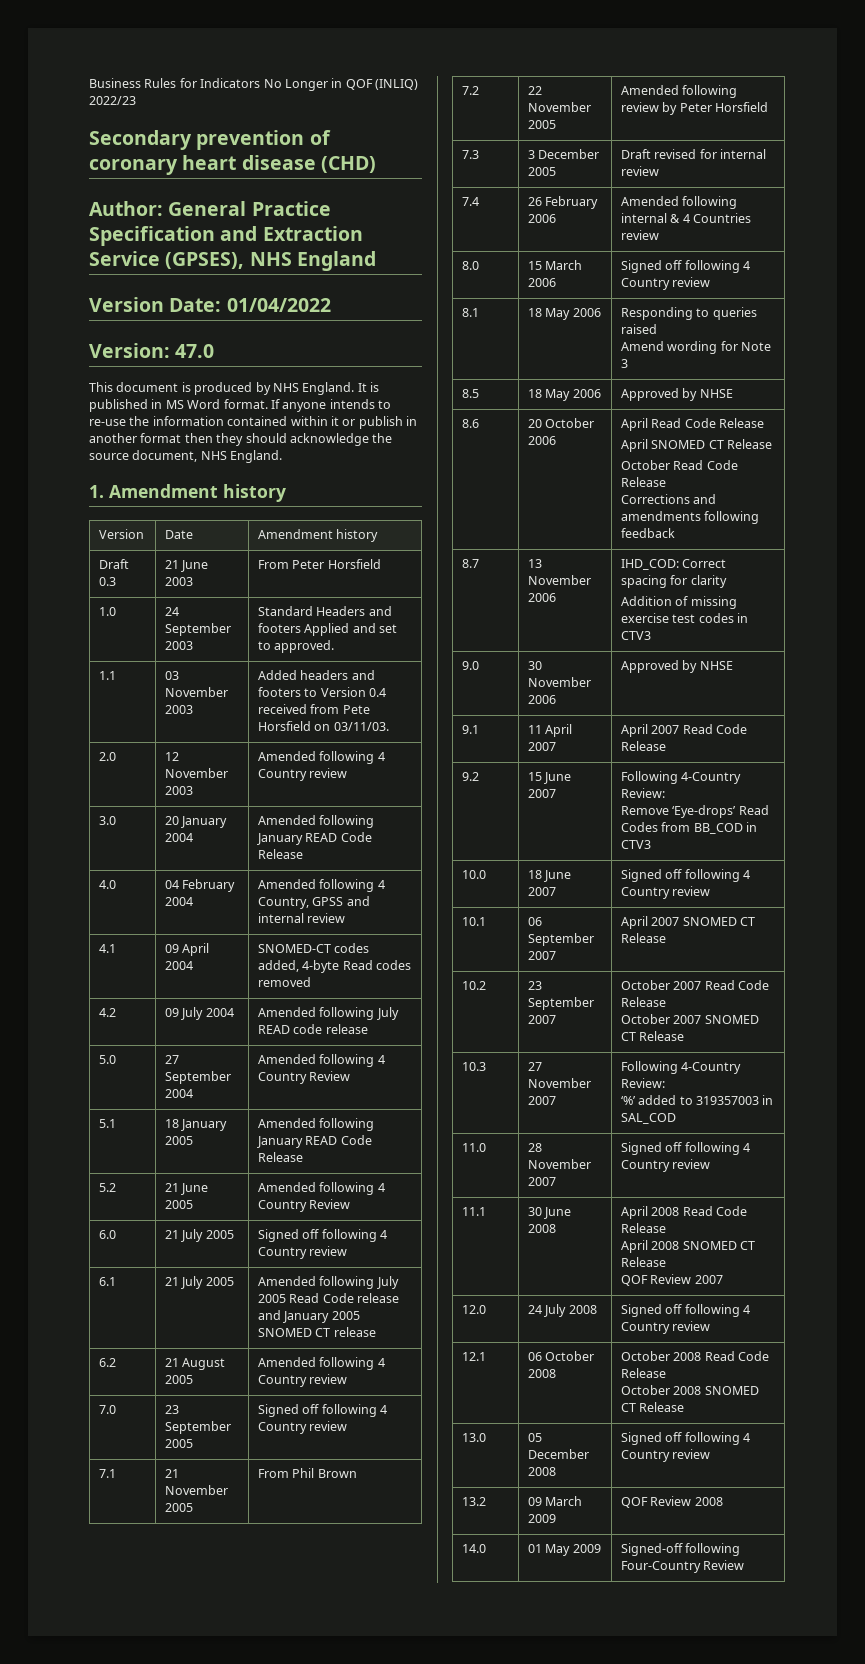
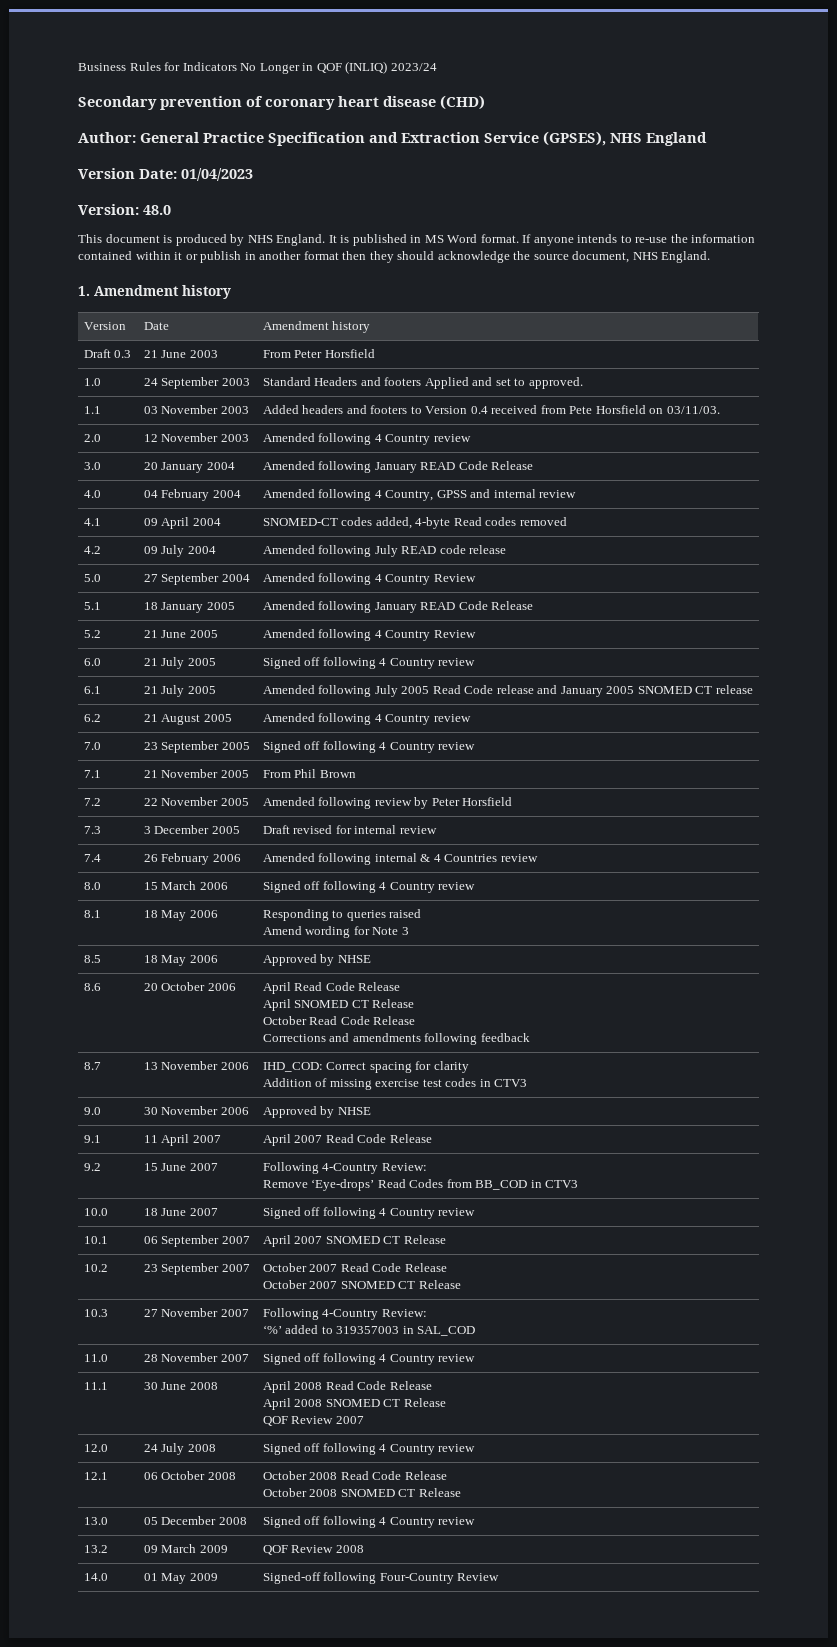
- Business Rules for Indicators No Longer in QOF (INLIQ) 2022/23
+ Business Rules for Indicators No Longer in QOF (INLIQ) 2023/24
- Version Date: 01/04/2022
+ Version Date: 01/04/2023
- Version: 47.0
+ Version: 48.0

